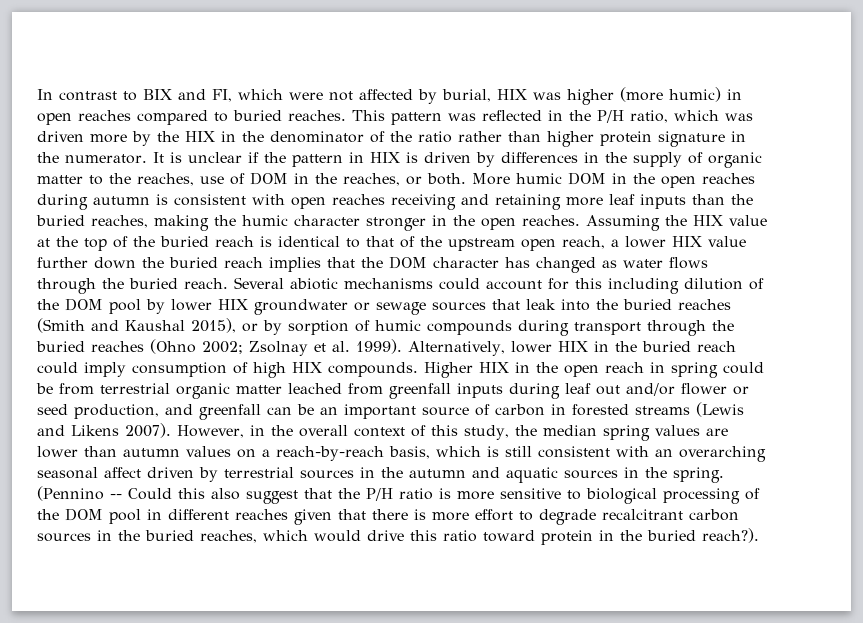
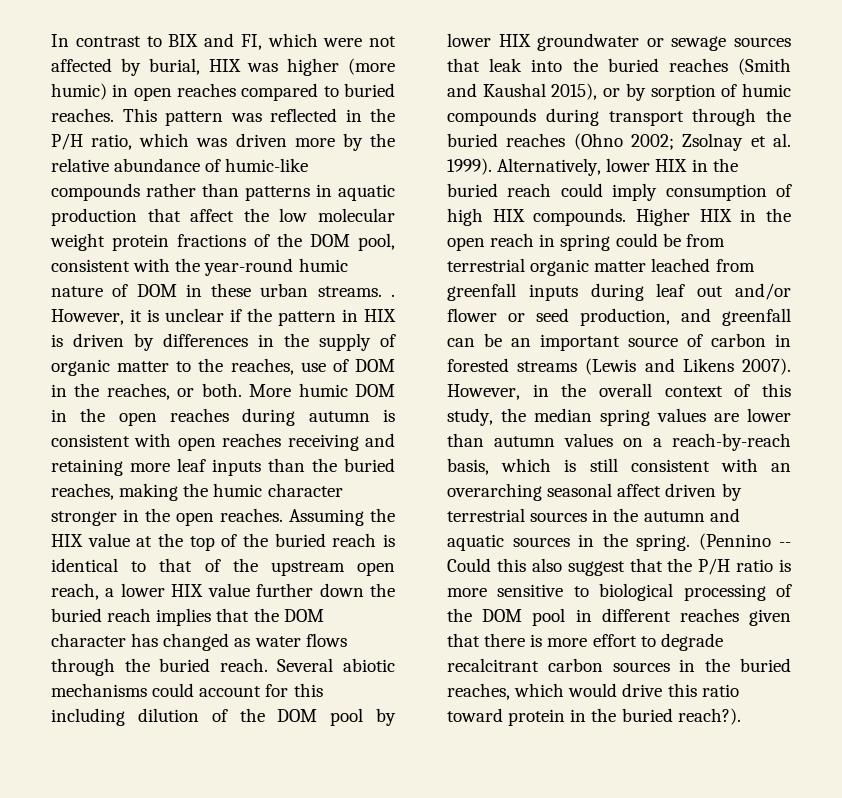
- This pattern was reflected in the P/H ratio, which was driven more by the HIX in the denominator of the ratio rather than higher protein signature in the numerator. It is unclear if the pattern in HIX is driven by differences in the supply of organic matter to the reaches, use of DOM in the reaches, or both.
+ This pattern was reflected in the P/H ratio, which was driven more by the relative abundance of humic-like compounds rather than patterns in aquatic production that affect the low molecular weight protein fractions of the DOM pool, consistent with the year-round humic nature of DOM in these urban streams. . However, it is unclear if the pattern in HIX is driven by differences in the supply of organic matter to the reaches, use of DOM in the reaches, or both.

